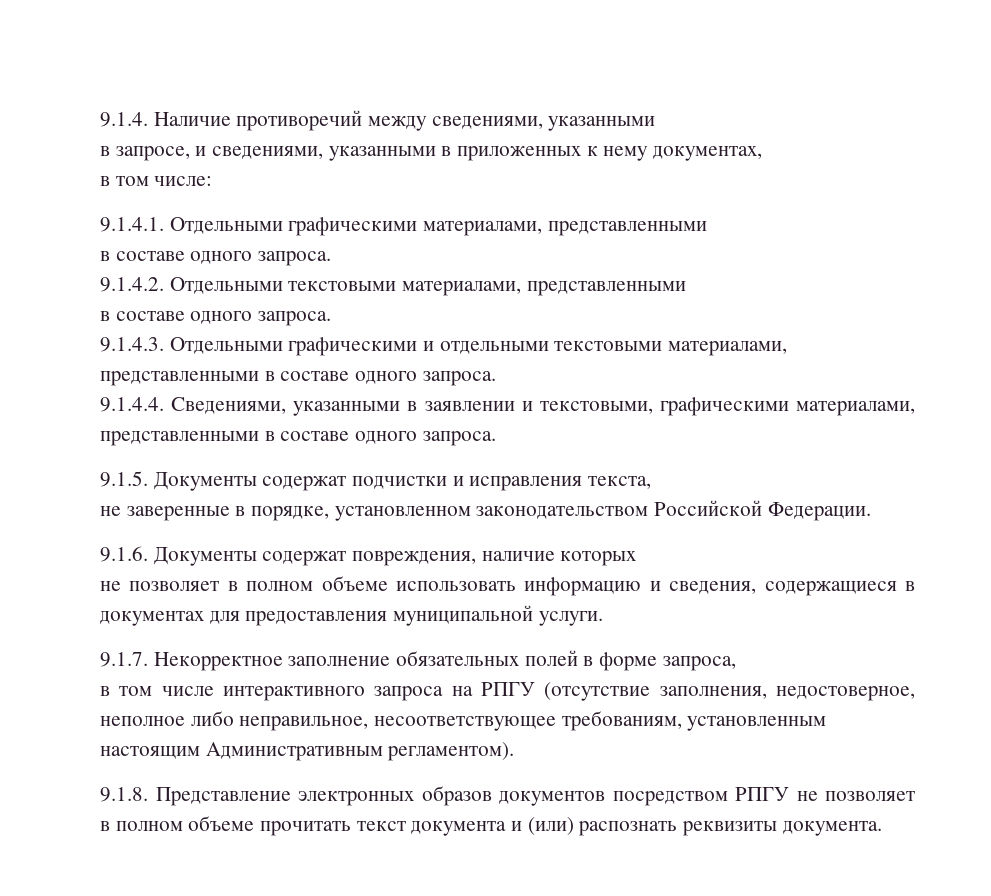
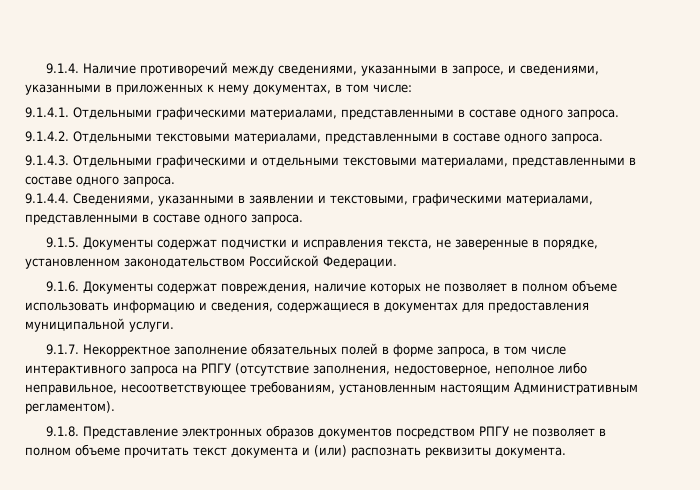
- 9.1.4. Наличие противоречий между сведениями, указанными
- в запросе, и сведениями, указанными в приложенных к нему документах,
- в том числе:
+ 9.1.4. Наличие противоречий между сведениями, указанными в запросе, и сведениями, указанными в приложенных к нему документах, в том числе:
- 9.1.4.1. Отдельными графическими материалами, представленными
- в составе одного запроса.
+ 9.1.4.1. Отдельными графическими материалами, представленными в составе одного запроса.
- 9.1.4.2. Отдельными текстовыми материалами, представленными
- в составе одного запроса.
+ 9.1.4.2. Отдельными текстовыми материалами, представленными в составе одного запроса.
- 9.1.5. Документы содержат подчистки и исправления текста,
- не заверенные в порядке, установленном законодательством Российской Федерации.
+ 9.1.5. Документы содержат подчистки и исправления текста, не заверенные в порядке, установленном законодательством Российской Федерации.
- 9.1.6. Документы содержат повреждения, наличие которых
- не позволяет в полном объеме использовать информацию и сведения, содержащиеся в документах для предоставления муниципальной услуги.
+ 9.1.6. Документы содержат повреждения, наличие которых не позволяет в полном объеме использовать информацию и сведения, содержащиеся в документах для предоставления муниципальной услуги.
- 9.1.7. Некорректное заполнение обязательных полей в форме запроса,
- в том числе интерактивного запроса на РПГУ (отсутствие заполнения, недостоверное, неполное либо неправильное, несоответствующее требованиям, установленным настоящим Административным регламентом).
+ 9.1.7. Некорректное заполнение обязательных полей в форме запроса, в том числе интерактивного запроса на РПГУ (отсутствие заполнения, недостоверное, неполное либо неправильное, несоответствующее требованиям, установленным настоящим Административным регламентом).

